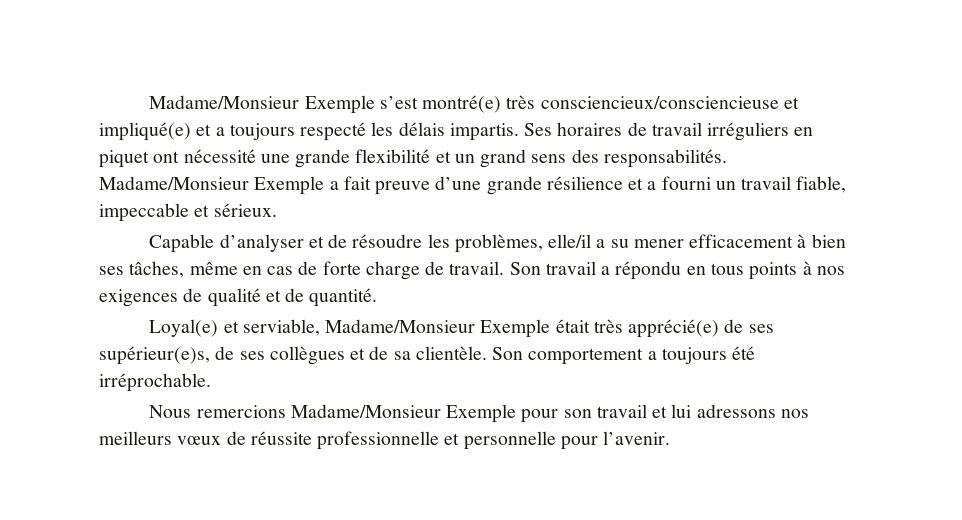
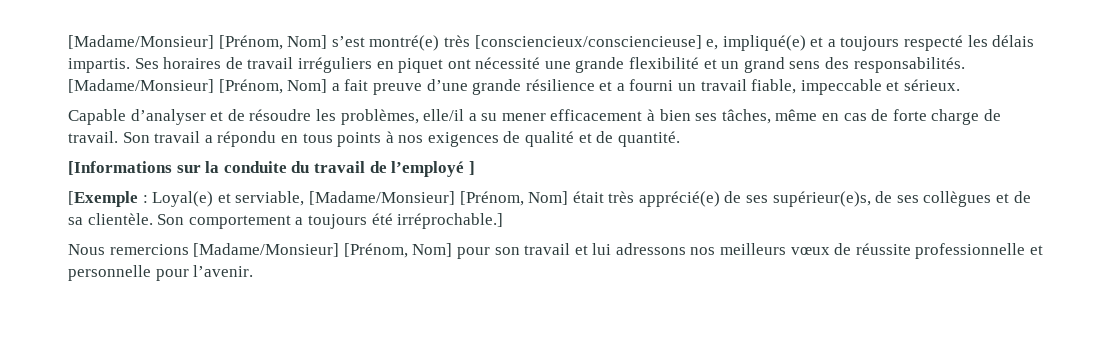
- Madame/Monsieur Exemple s’est montré(e) très consciencieux/consciencieuse et impliqué(e) et a toujours respecté les délais impartis.
+ [Madame/Monsieur] [Prénom, Nom] s’est montré(e) très [consciencieux/consciencieuse] e, impliqué(e) et a toujours respecté les délais impartis.
- Madame/Monsieur Exemple a fait preuve d’une grande résilience et a fourni un travail fiable, impeccable et sérieux.
+ [Madame/Monsieur] [Prénom, Nom] a fait preuve d’une grande résilience et a fourni un travail fiable, impeccable et sérieux.
- Loyal(e) et serviable, Madame/Monsieur Exemple était très apprécié(e) de ses supérieur(e)s, de ses collègues et de sa clientèle.
+ [Informations sur la conduite du travail de l’employé ]
+ [Exemple : Loyal(e) et serviable, [Madame/Monsieur] [Prénom, Nom] était très apprécié(e) de ses supérieur(e)s, de ses collègues et de sa clientèle.
- Son comportement a toujours été irréprochable.
+ Son comportement a toujours été irréprochable.]
- Nous remercions Madame/Monsieur Exemple pour son travail et lui adressons nos meilleurs vœux de réussite professionnelle et personnelle pour l’avenir.
+ Nous remercions [Madame/Monsieur] [Prénom, Nom] pour son travail et lui adressons nos meilleurs vœux de réussite professionnelle et personnelle pour l’avenir.

